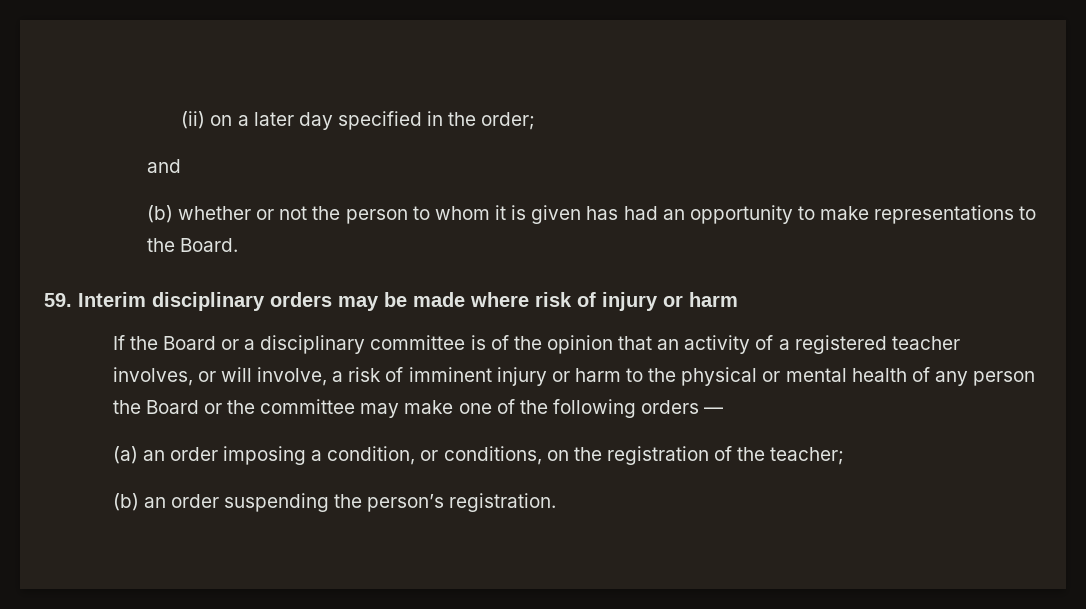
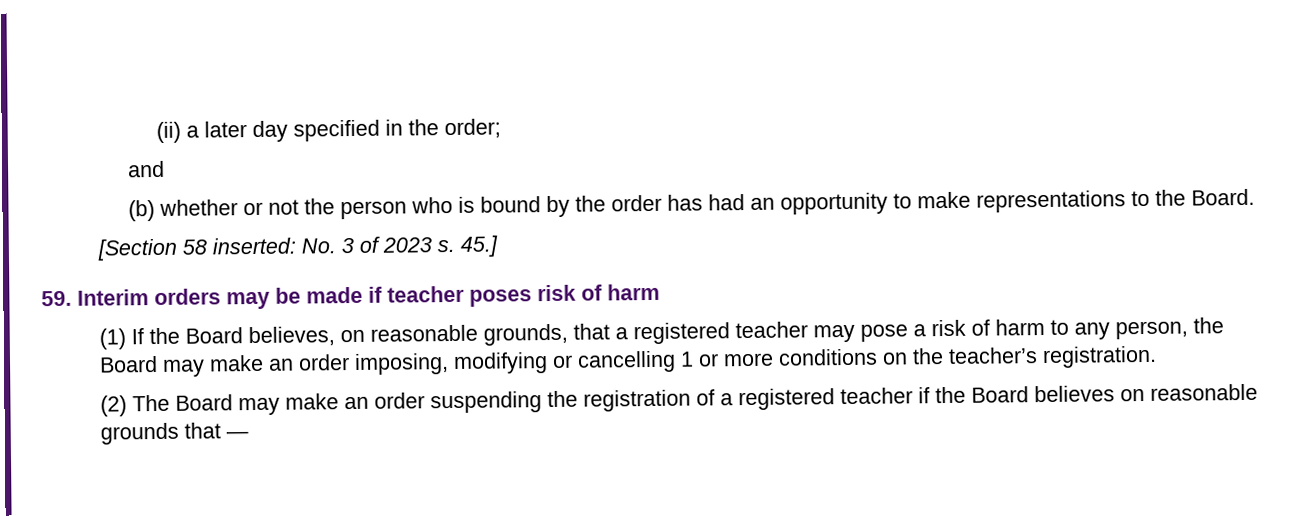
- (ii) on a later day specified in the order;
+ (ii) a later day specified in the order;
- (b) whether or not the person to whom it is given has had an opportunity to make representations to the Board.
+ (b) whether or not the person who is bound by the order has had an opportunity to make representations to the Board.
+ [Section 58 inserted: No. 3 of 2023 s. 45.]
- 59. Interim disciplinary orders may be made where risk of injury or harm
+ 59. Interim orders may be made if teacher poses risk of harm
- If the Board or a disciplinary committee is of the opinion that an activity of a registered teacher involves, or will involve, a risk of imminent injury or harm to the physical or mental health of any person the Board or the committee may make one of the following orders —
- (a) an order imposing a condition, or conditions, on the registration of the teacher;
- (b) an order suspending the person’s registration.
+ (1) If the Board believes, on reasonable grounds, that a registered teacher may pose a risk of harm to any person, the Board may make an order imposing, modifying or cancelling 1 or more conditions on the teacher’s registration.
+ (2) The Board may make an order suspending the registration of a registered teacher if the Board believes on reasonable grounds that —

